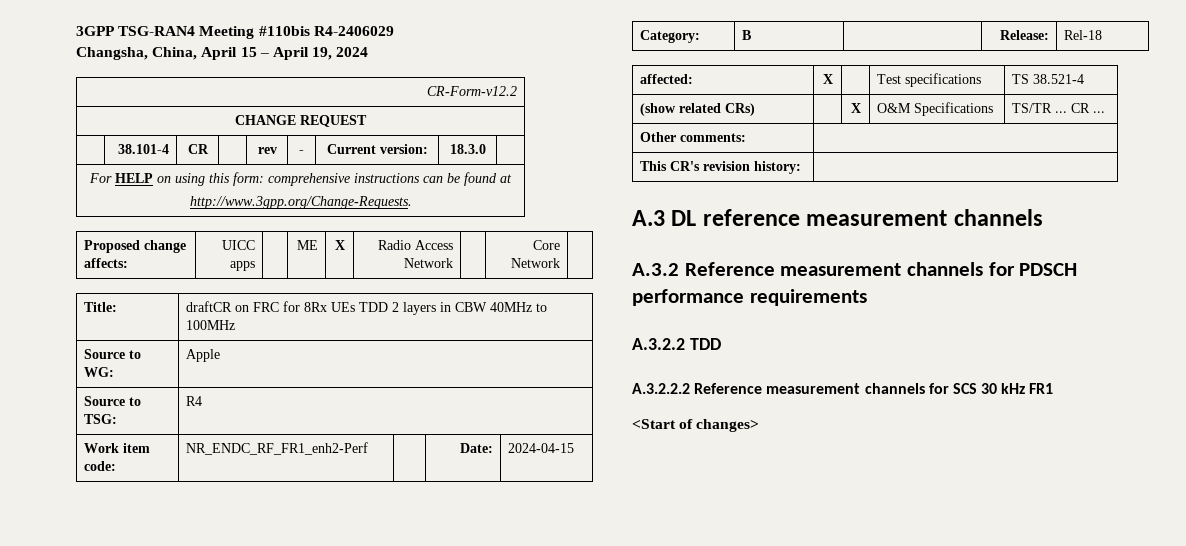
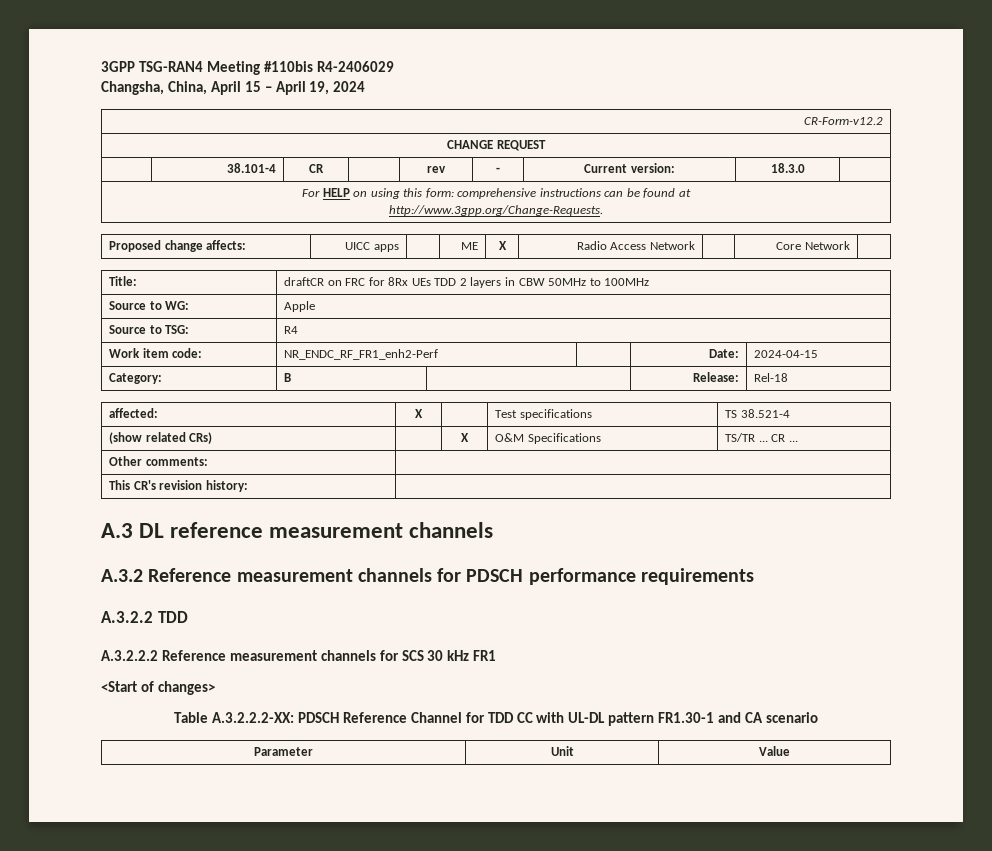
- Title: | draftCR on FRC for 8Rx UEs TDD 2 layers in CBW 40MHz to 100MHz
+ Title: | draftCR on FRC for 8Rx UEs TDD 2 layers in CBW 50MHz to 100MHz
+ Table A.3.2.2.2-XX: PDSCH Reference Channel for TDD CC with UL-DL pattern FR1.30-1 and CA scenario
+ Parameter | Unit | Value

